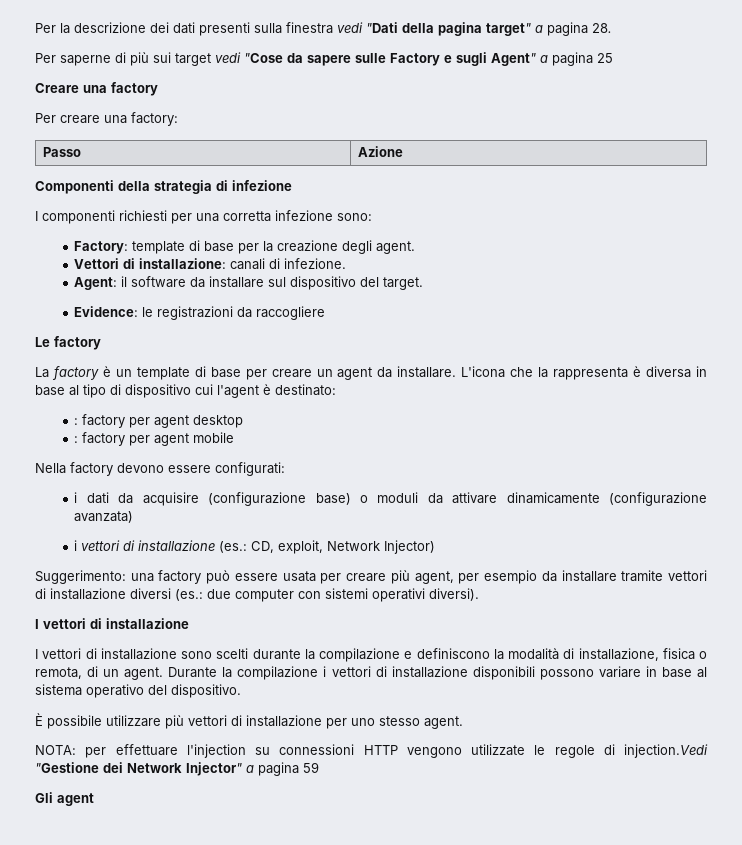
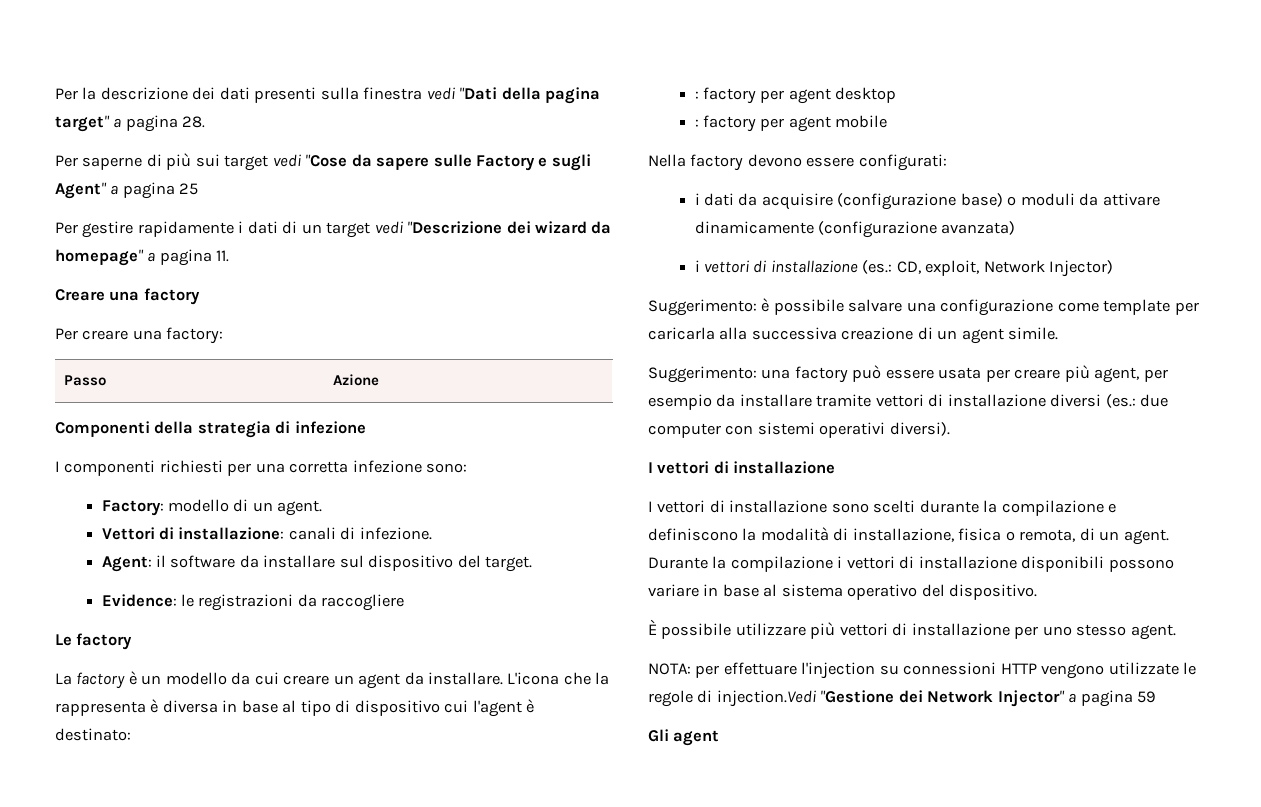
+ Per gestire rapidamente i dati di un target vedi "Descrizione dei wizard da homepage" a pagina 11.
- Factory: template di base per la creazione degli agent.
+ Factory: modello di un agent.
- La factory è un template di base per creare un agent da installare.
+ La factory è un modello da cui creare un agent da installare.
+ Suggerimento: è possibile salvare una configurazione come template per caricarla alla successiva creazione di un agent simile.

